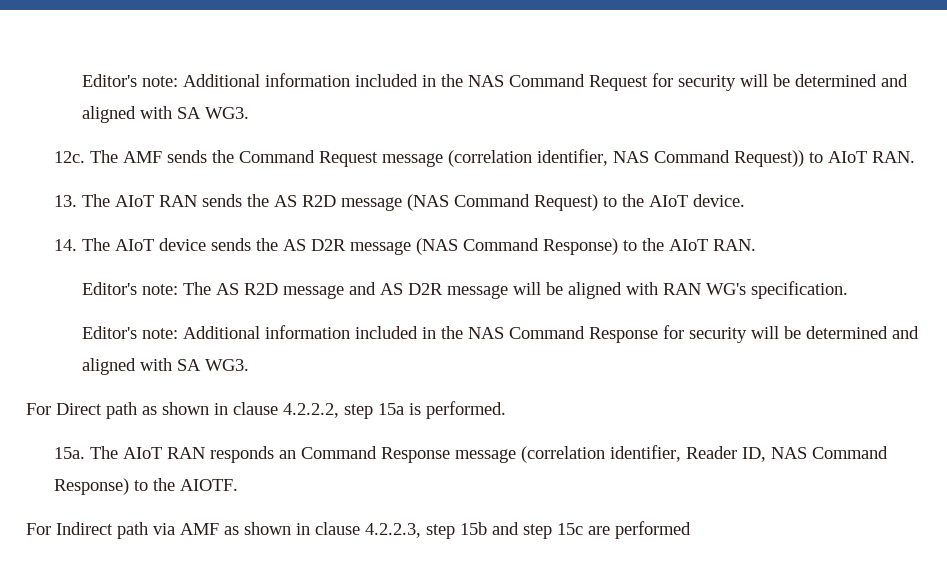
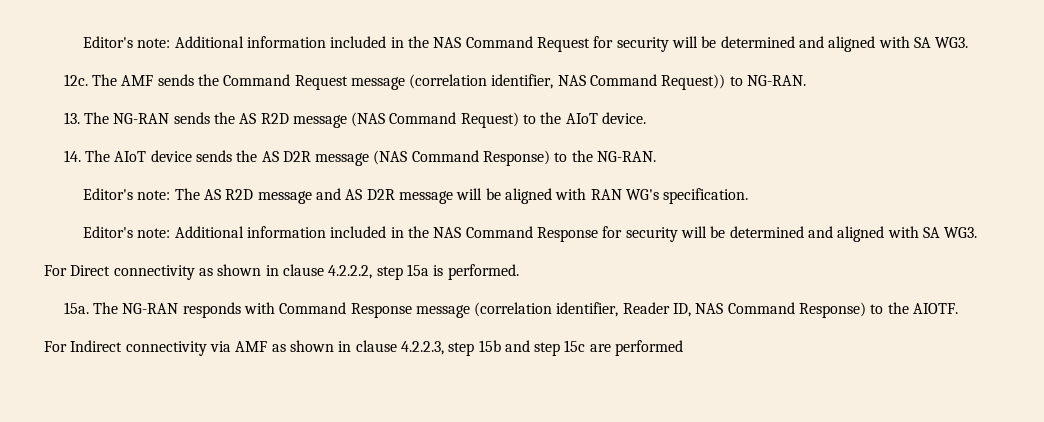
- The AMF sends the Command Request message (correlation identifier, NAS Command Request)) to AIoT RAN.
+ The AMF sends the Command Request message (correlation identifier, NAS Command Request)) to NG-RAN.
- 13. The AIoT RAN sends the AS R2D message (NAS Command Request) to the AIoT device.
+ 13. The NG-RAN sends the AS R2D message (NAS Command Request) to the AIoT device.
- 14. The AIoT device sends the AS D2R message (NAS Command Response) to the AIoT RAN.
+ 14. The AIoT device sends the AS D2R message (NAS Command Response) to the NG-RAN.
- For Direct path as shown in clause 4.2.2.2, step 15a is performed.
+ For Direct connectivity as shown in clause 4.2.2.2, step 15a is performed.
- The AIoT RAN responds an Command Response message (correlation identifier, Reader ID, NAS Command Response) to the AIOTF.
+ The NG-RAN responds with Command Response message (correlation identifier, Reader ID, NAS Command Response) to the AIOTF.
- For Indirect path via AMF as shown in clause 4.2.2.3, step 15b and step 15c are performed
+ For Indirect connectivity via AMF as shown in clause 4.2.2.3, step 15b and step 15c are performed

